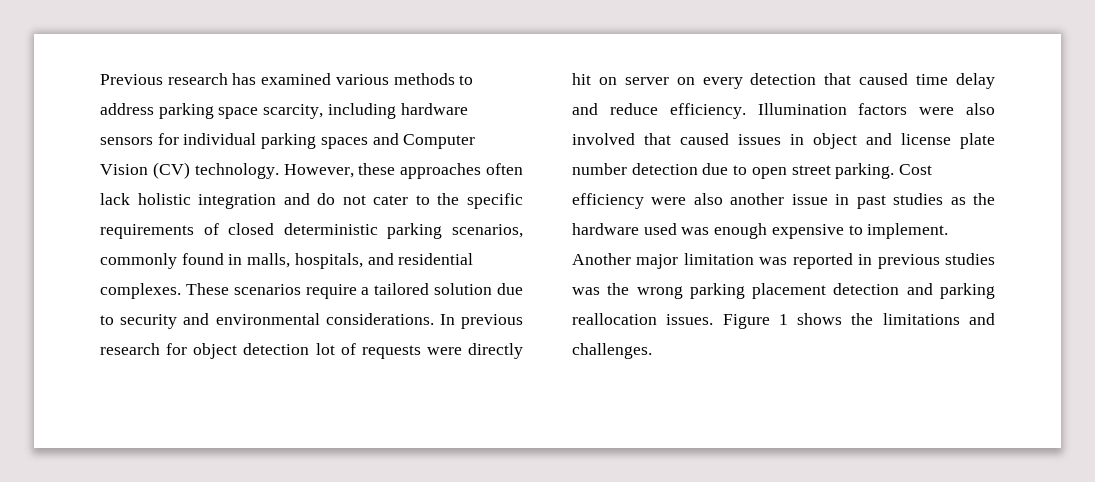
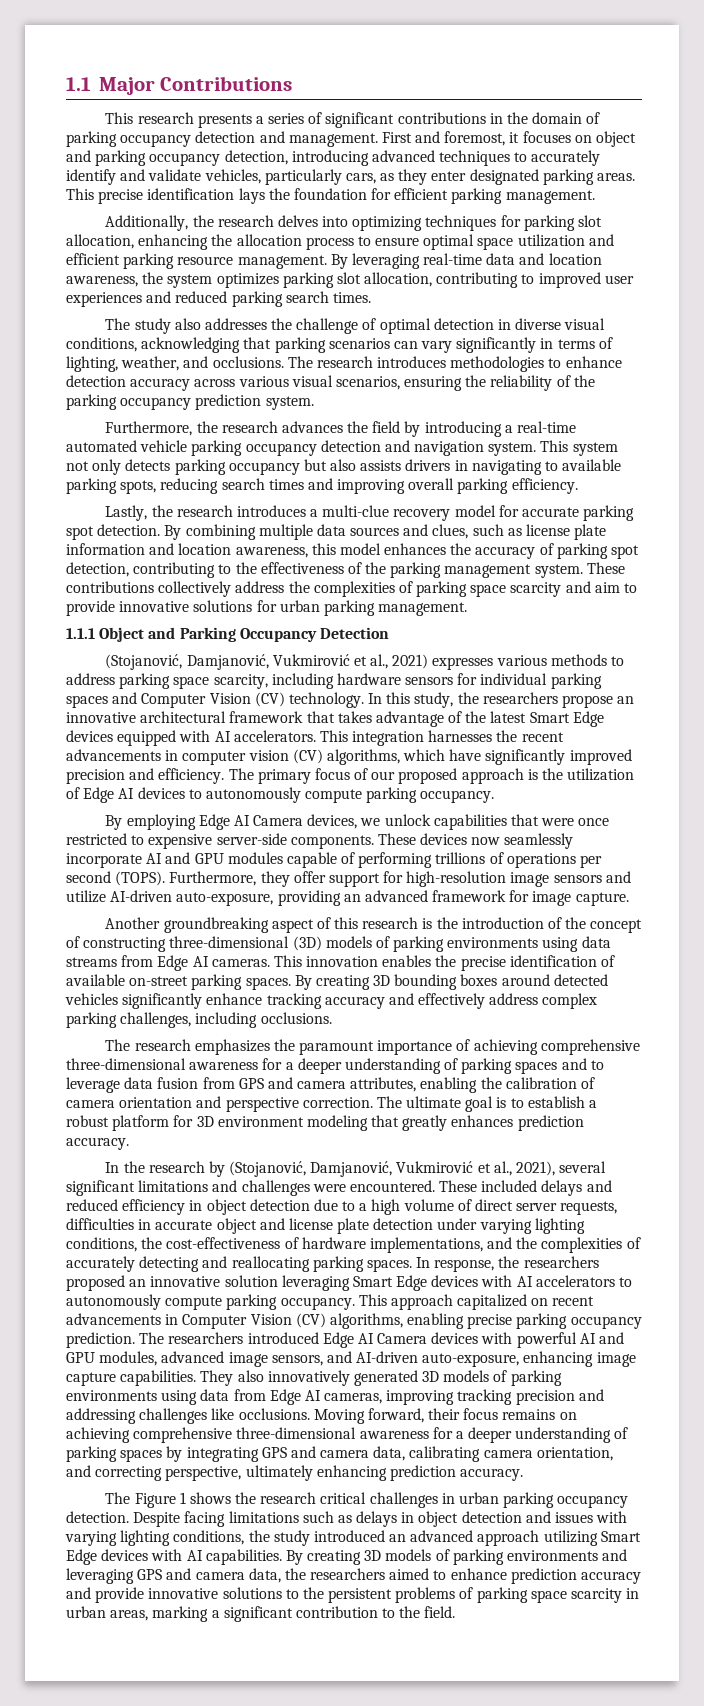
- Previous research has examined various methods to address parking space scarcity, including hardware sensors for individual parking spaces and Computer Vision (CV) technology.
+ 1.1 Major Contributions
+ This research presents a series of significant contributions in the domain of parking occupancy detection and management. First and foremost, it focuses on object and parking occupancy detection, introducing advanced techniques to accurately identify and validate vehicles, particularly cars, as they enter designated parking areas. This precise identification lays the foundation for efficient parking management.
+ Additionally, the research delves into optimizing techniques for parking slot allocation, enhancing the allocation process to ensure optimal space utilization and efficient parking resource management. By leveraging real-time data and location awareness, the system optimizes parking slot allocation, contributing to improved user experiences and reduced parking search times.
+ The study also addresses the challenge of optimal detection in diverse visual conditions, acknowledging that parking scenarios can vary significantly in terms of lighting, weather, and occlusions. The research introduces methodologies to enhance detection accuracy across various visual scenarios, ensuring the reliability of the parking occupancy prediction system.
+ Furthermore, the research advances the field by introducing a real-time automated vehicle parking occupancy detection and navigation system. This system not only detects parking occupancy but also assists drivers in navigating to available parking spots, reducing search times and improving overall parking efficiency.
+ Lastly, the research introduces a multi-clue recovery model for accurate parking spot detection. By combining multiple data sources and clues, such as license plate information and location awareness, this model enhances the accuracy of parking spot detection, contributing to the effectiveness of the parking management system. These contributions collectively address the complexities of parking space scarcity and aim to provide innovative solutions for urban parking management.
+ 1.1.1 Object and Parking Occupancy Detection
+ (Stojanović, Damjanović, Vukmirović et al., 2021) expresses various methods to address parking space scarcity, including hardware sensors for individual parking spaces and Computer Vision (CV) technology.
- However, these approaches often lack holistic integration and do not cater to the specific requirements of closed deterministic parking scenarios, commonly found in malls, hospitals, and residential complexes. These scenarios require a tailored solution due to security and environmental considerations. In previous research for object detection lot of requests were directly hit on server on every detection that caused time delay and reduce efficiency. Illumination factors were also involved that caused issues in object and license plate number detection due to open street parking. Cost efficiency were also another issue in past studies as the hardware used was enough expensive to implement. Another major limitation was reported in previous studies was the wrong parking placement detection and parking reallocation issues. Figure 1 shows the limitations and challenges.
+ In this study, the researchers propose an innovative architectural framework that takes advantage of the latest Smart Edge devices equipped with AI accelerators. This integration harnesses the recent advancements in computer vision (CV) algorithms, which have significantly improved precision and efficiency. The primary focus of our proposed approach is the utilization of Edge AI devices to autonomously compute parking occupancy.
+ By employing Edge AI Camera devices, we unlock capabilities that were once restricted to expensive server-side components. These devices now seamlessly incorporate AI and GPU modules capable of performing trillions of operations per second (TOPS). Furthermore, they offer support for high-resolution image sensors and utilize AI-driven auto-exposure, providing an advanced framework for image capture.
+ Another groundbreaking aspect of this research is the introduction of the concept of constructing three-dimensional (3D) models of parking environments using data streams from Edge AI cameras. This innovation enables the precise identification of available on-street parking spaces. By creating 3D bounding boxes around detected vehicles significantly enhance tracking accuracy and effectively address complex parking challenges, including occlusions.
+ The research emphasizes the paramount importance of achieving comprehensive three-dimensional awareness for a deeper understanding of parking spaces and to leverage data fusion from GPS and camera attributes, enabling the calibration of camera orientation and perspective correction. The ultimate goal is to establish a robust platform for 3D environment modeling that greatly enhances prediction accuracy.
+ In the research by (Stojanović, Damjanović, Vukmirović et al., 2021), several significant limitations and challenges were encountered. These included delays and reduced efficiency in object detection due to a high volume of direct server requests, difficulties in accurate object and license plate detection under varying lighting conditions, the cost-effectiveness of hardware implementations, and the complexities of accurately detecting and reallocating parking spaces. In response, the researchers proposed an innovative solution leveraging Smart Edge devices with AI accelerators to autonomously compute parking occupancy. This approach capitalized on recent advancements in Computer Vision (CV) algorithms, enabling precise parking occupancy prediction. The researchers introduced Edge AI Camera devices with powerful AI and GPU modules, advanced image sensors, and AI-driven auto-exposure, enhancing image capture capabilities. They also innovatively generated 3D models of parking environments using data from Edge AI cameras, improving tracking precision and addressing challenges like occlusions. Moving forward, their focus remains on achieving comprehensive three-dimensional awareness for a deeper understanding of parking spaces by integrating GPS and camera data, calibrating camera orientation, and correcting perspective, ultimately enhancing prediction accuracy.
+ The Figure 1 shows the research critical challenges in urban parking occupancy detection. Despite facing limitations such as delays in object detection and issues with varying lighting conditions, the study introduced an advanced approach utilizing Smart Edge devices with AI capabilities. By creating 3D models of parking environments and leveraging GPS and camera data, the researchers aimed to enhance prediction accuracy and provide innovative solutions to the persistent problems of parking space scarcity in urban areas, marking a significant contribution to the field.

